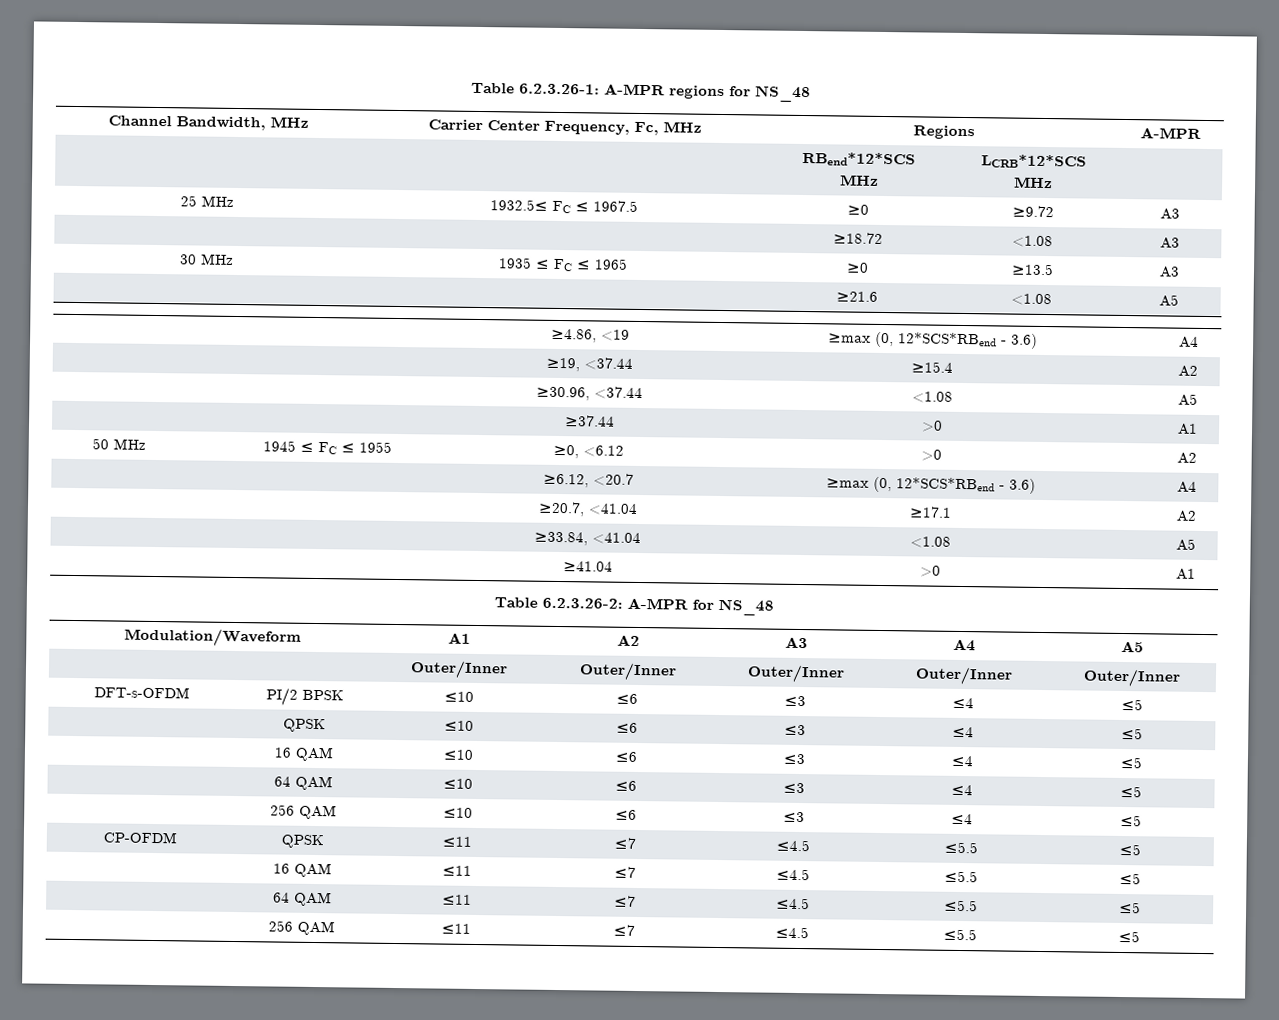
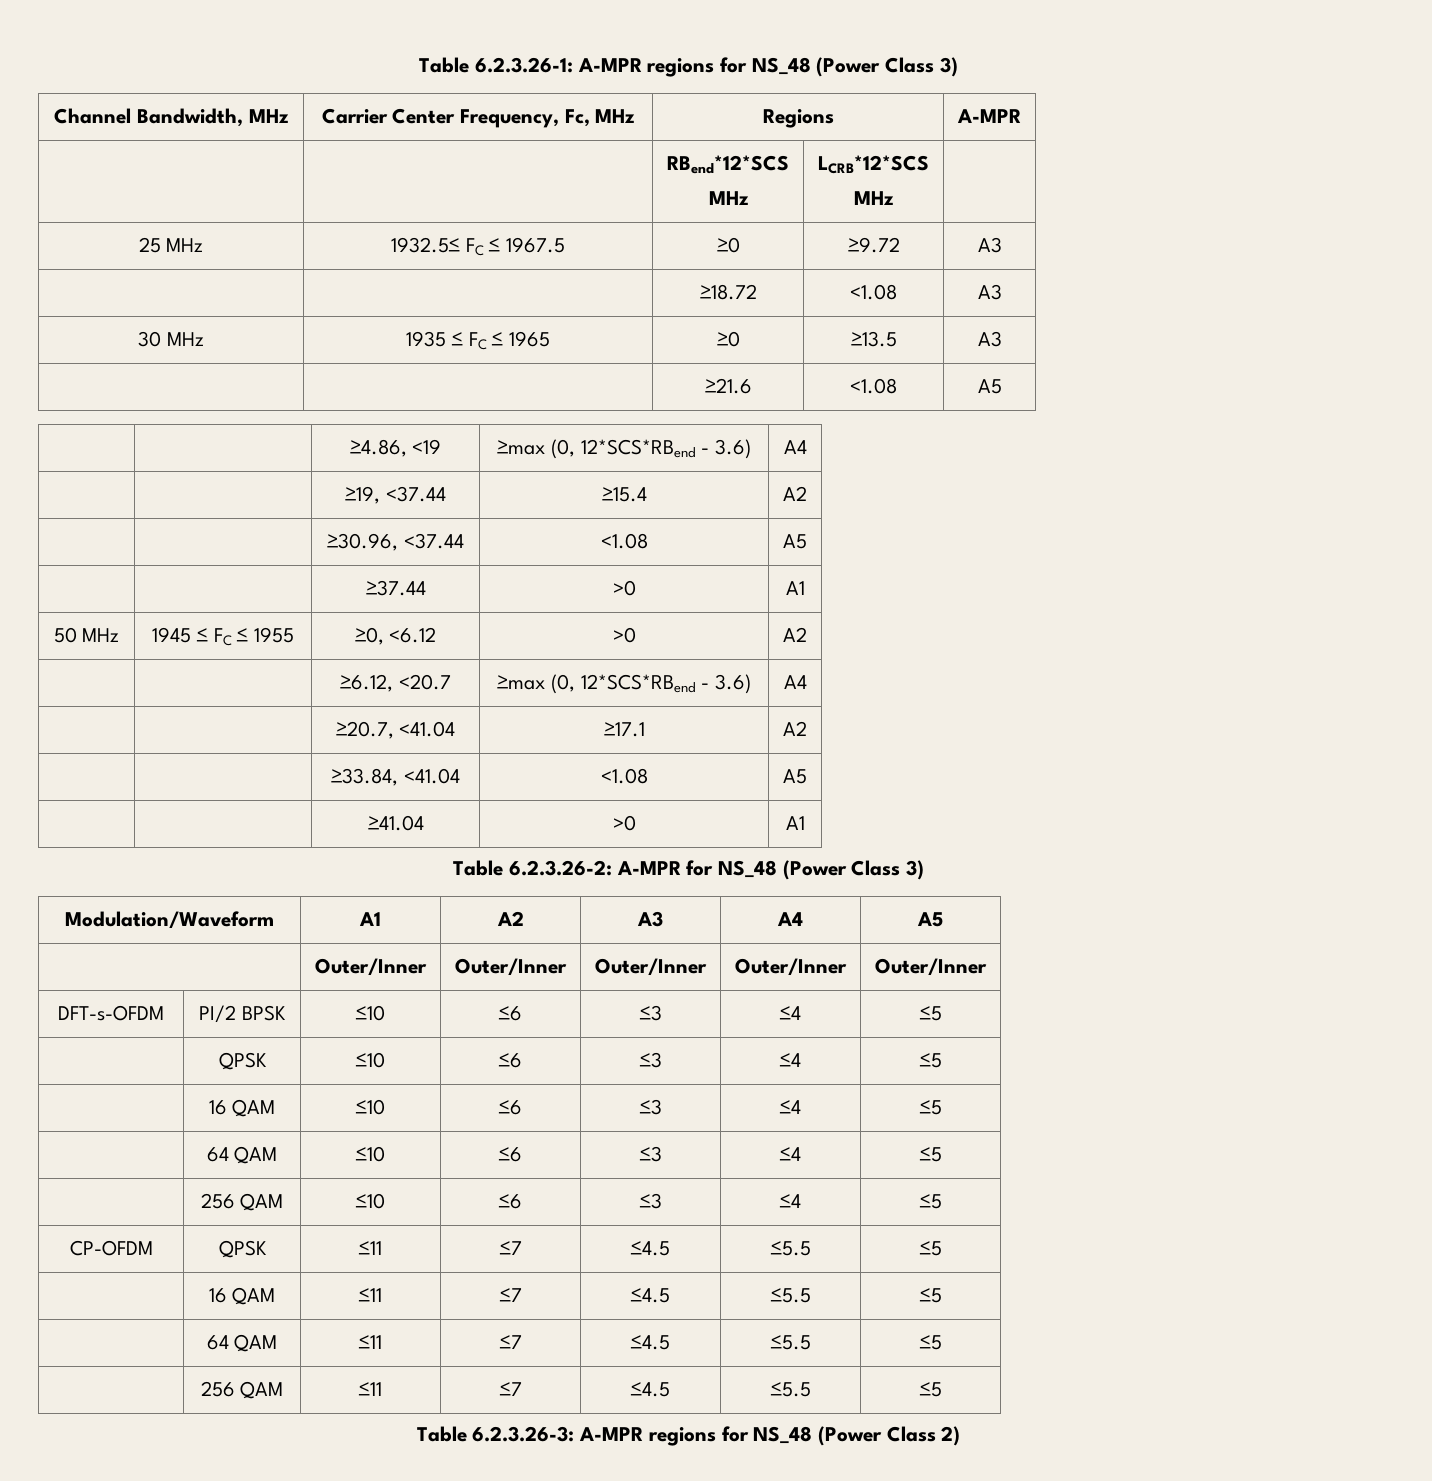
- Table 6.2.3.26-1: A-MPR regions for NS_48
+ Table 6.2.3.26-1: A-MPR regions for NS_48 (Power Class 3)
- Table 6.2.3.26-2: A-MPR for NS_48
+ Table 6.2.3.26-2: A-MPR for NS_48 (Power Class 3)
+ Table 6.2.3.26-3: A-MPR regions for NS_48 (Power Class 2)

